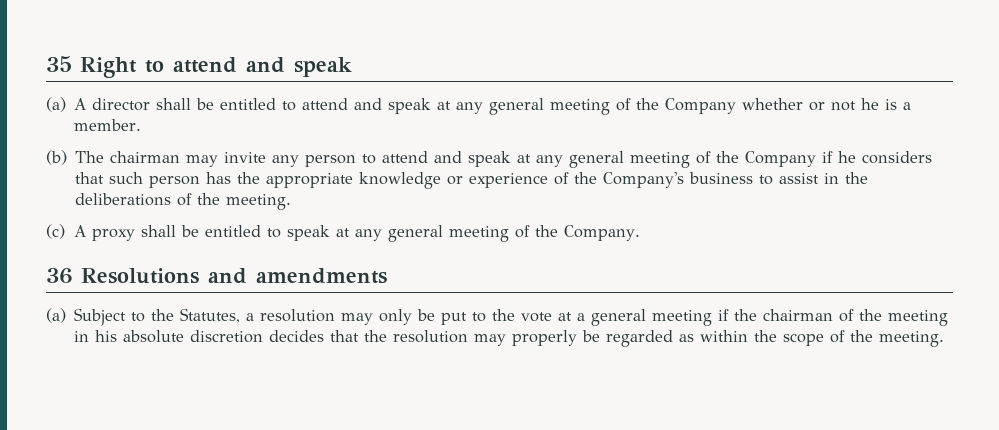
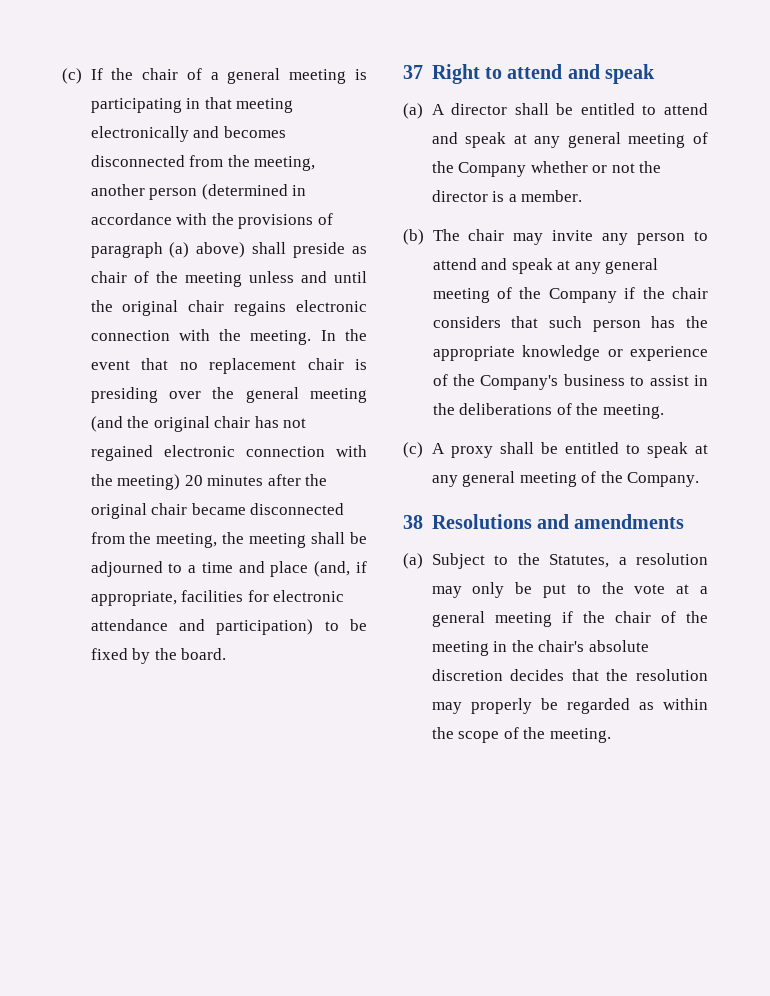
- 35 Right to attend and speak
+ (c) If the chair of a general meeting is participating in that meeting electronically and becomes disconnected from the meeting, another person (determined in accordance with the provisions of paragraph (a) above) shall preside as chair of the meeting unless and until the original chair regains electronic connection with the meeting. In the event that no replacement chair is presiding over the general meeting (and the original chair has not regained electronic connection with the meeting) 20 minutes after the original chair became disconnected from the meeting, the meeting shall be adjourned to a time and place (and, if appropriate, facilities for electronic attendance and participation) to be fixed by the board.
+ 37 Right to attend and speak
- (a) A director shall be entitled to attend and speak at any general meeting of the Company whether or not he is a member.
+ (a) A director shall be entitled to attend and speak at any general meeting of the Company whether or not the director is a member.
- (b) The chairman may invite any person to attend and speak at any general meeting of the Company if he considers that such person has the appropriate knowledge or experience of the Company's business to assist in the deliberations of the meeting.
+ (b) The chair may invite any person to attend and speak at any general meeting of the Company if the chair considers that such person has the appropriate knowledge or experience of the Company's business to assist in the deliberations of the meeting.
- 36 Resolutions and amendments
+ 38 Resolutions and amendments
- (a) Subject to the Statutes, a resolution may only be put to the vote at a general meeting if the chairman of the meeting in his absolute discretion decides that the resolution may properly be regarded as within the scope of the meeting.
+ (a) Subject to the Statutes, a resolution may only be put to the vote at a general meeting if the chair of the meeting in the chair's absolute discretion decides that the resolution may properly be regarded as within the scope of the meeting.

